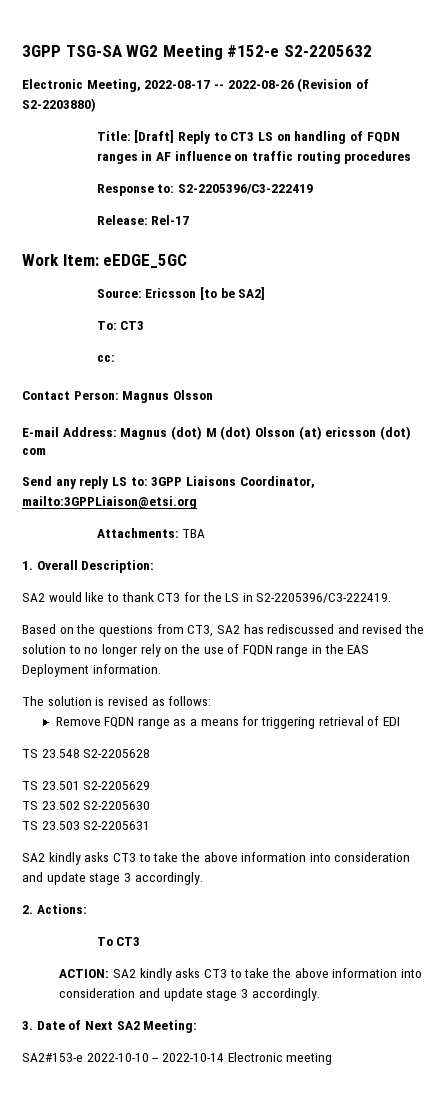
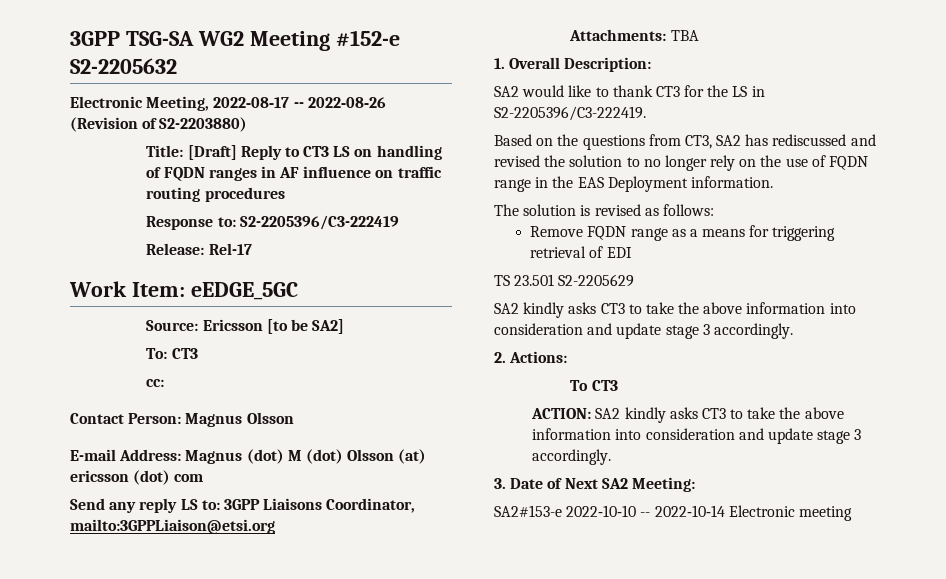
- TS 23.548 S2-2205628
- TS 23.502 S2-2205630
- TS 23.503 S2-2205631

